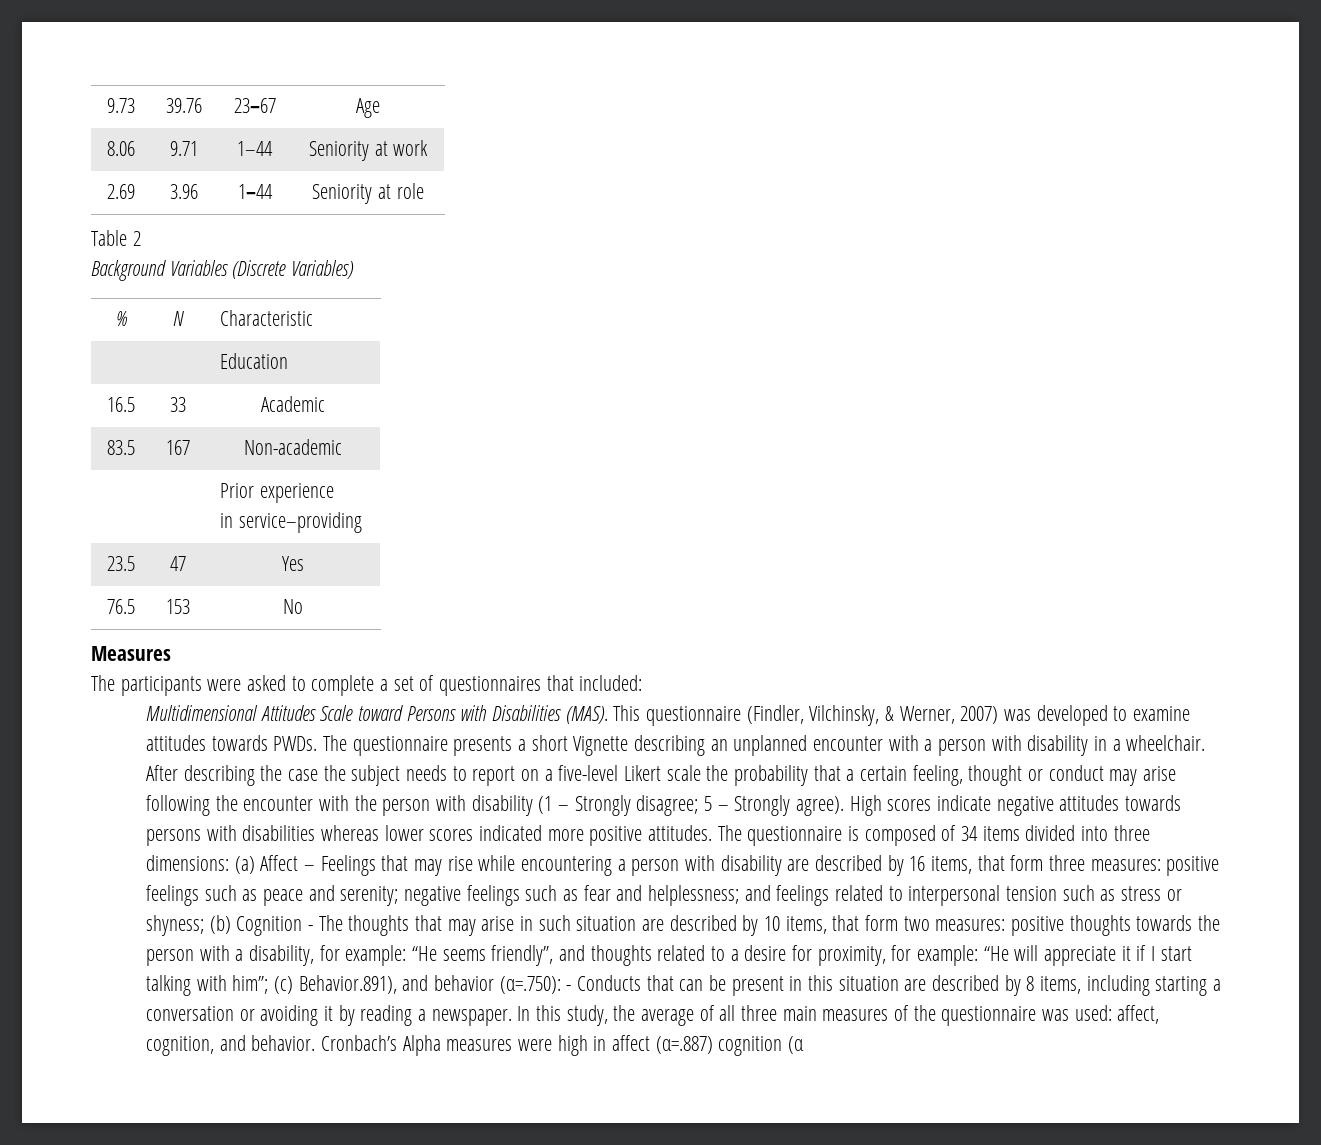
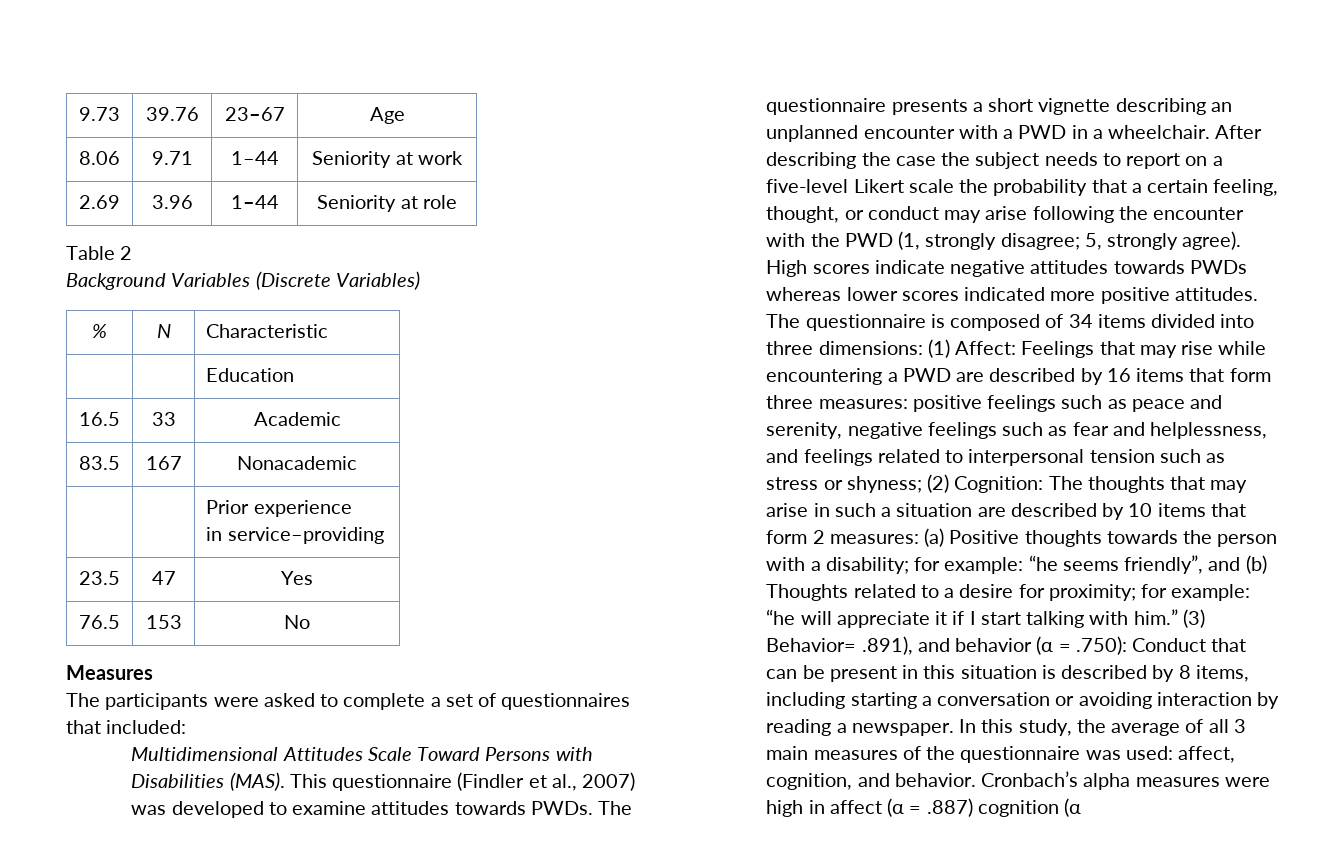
- 83.5 | 167 | Non-academic
+ 83.5 | 167 | Nonacademic
- Multidimensional Attitudes Scale toward Persons with Disabilities (MAS).
+ Multidimensional Attitudes Scale Toward Persons with Disabilities (MAS).
- This questionnaire (Findler, Vilchinsky, & Werner, 2007) was developed to examine attitudes towards PWDs.
+ This questionnaire (Findler et al., 2007) was developed to examine attitudes towards PWDs.
- The questionnaire presents a short Vignette describing an unplanned encounter with a person with disability in a wheelchair.
+ The questionnaire presents a short vignette describing an unplanned encounter with a PWD in a wheelchair.
- After describing the case the subject needs to report on a five-level Likert scale the probability that a certain feeling, thought or conduct may arise following the encounter with the person with disability (1 – Strongly disagree; 5 – Strongly agree).
+ After describing the case the subject needs to report on a five-level Likert scale the probability that a certain feeling, thought, or conduct may arise following the encounter with the PWD (1, strongly disagree; 5, strongly agree).
- High scores indicate negative attitudes towards persons with disabilities whereas lower scores indicated more positive attitudes.
+ High scores indicate negative attitudes towards PWDs whereas lower scores indicated more positive attitudes.
- (a) Affect – Feelings that may rise while encountering a person with disability are described by 16 items, that form three measures:
+ (1) Affect: Feelings that may rise while encountering a PWD are described by 16 items that form three measures:
- positive feelings such as peace and serenity; negative feelings such as fear and helplessness; and feelings related to interpersonal tension such as stress or shyness;
+ positive feelings such as peace and serenity, negative feelings such as fear and helplessness, and feelings related to interpersonal tension such as stress or shyness;
- (b) Cognition - The thoughts that may arise in such situation are described by 10 items, that form two measures: positive thoughts towards the person with a disability, for example: “He seems friendly”, and thoughts related to a desire for proximity, for example: “He will appreciate it if I start talking with him”; (c) Behavior.891), and behavior (α=.750): - Conducts that can be present in this situation are described by 8 items, including starting a conversation or avoiding it by reading a newspaper.
+ (2) Cognition: The thoughts that may arise in such a situation are described by 10 items that form 2 measures: (a) Positive thoughts towards the person with a disability; for example: “he seems friendly”, and (b) Thoughts related to a desire for proximity; for example: “he will appreciate it if I start talking with him.” (3) Behavior= .891), and behavior (α = .750): Conduct that can be present in this situation is described by 8 items, including starting a conversation or avoiding interaction by reading a newspaper.
- In this study, the average of all three main measures of the questionnaire was used: affect, cognition, and behavior.
+ In this study, the average of all 3 main measures of the questionnaire was used: affect, cognition, and behavior.
- Cronbach’s Alpha measures were high in affect (α=.887) cognition (α
+ Cronbach’s alpha measures were high in affect (α = .887) cognition (α

